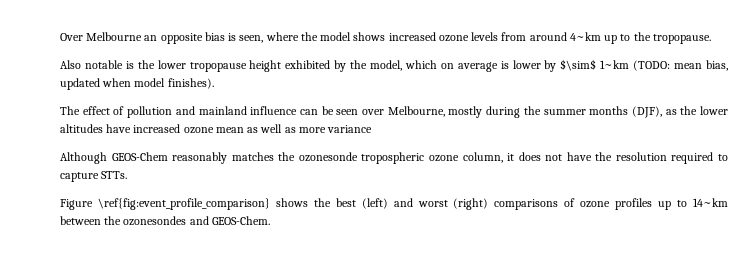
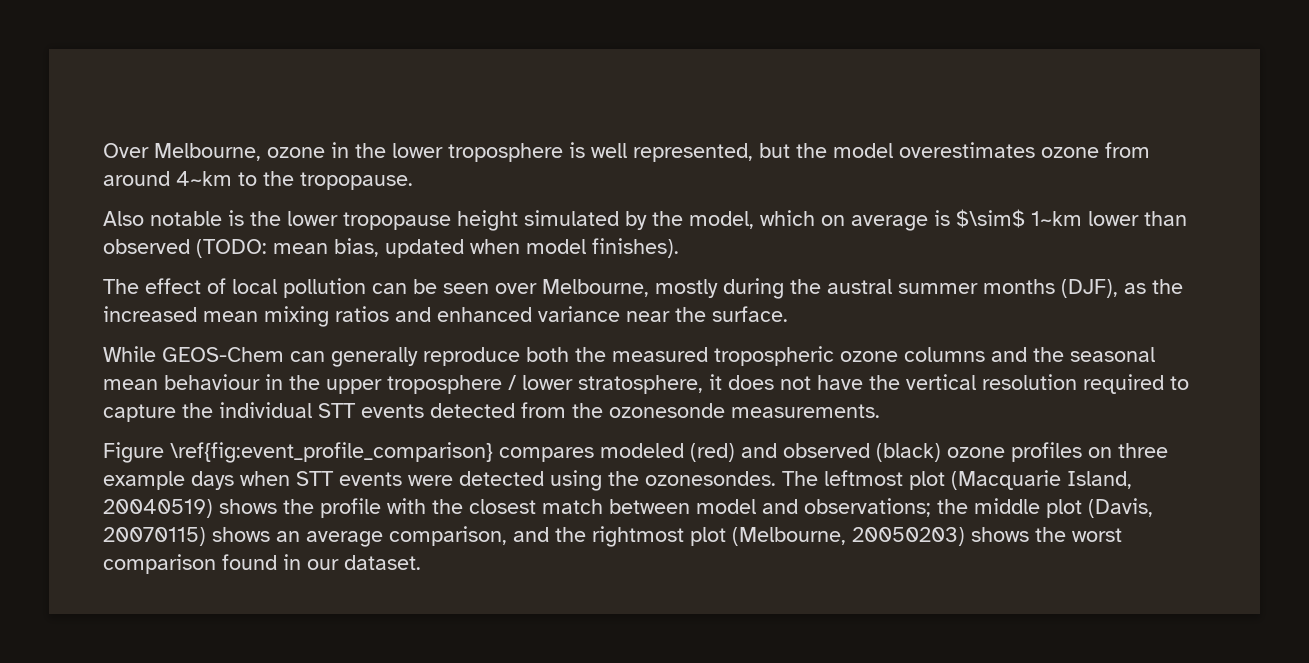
- Over Melbourne an opposite bias is seen, where the model shows increased ozone levels from around 4~km up to the tropopause.
+ Over Melbourne, ozone in the lower troposphere is well represented, but the model overestimates ozone from around 4~km to the tropopause.
- Also notable is the lower tropopause height exhibited by the model, which on average is lower by $\sim$ 1~km (TODO: mean bias, updated when model finishes).
+ Also notable is the lower tropopause height simulated by the model, which on average is $\sim$ 1~km lower than observed (TODO: mean bias, updated when model finishes).
- The effect of pollution and mainland influence can be seen over Melbourne, mostly during the summer months (DJF), as the lower altitudes have increased ozone mean as well as more variance
- Although GEOS-Chem reasonably matches the ozonesonde tropospheric ozone column, it does not have the resolution required to capture STTs.
- Figure \ref{fig:event_profile_comparison} shows the best (left) and worst (right) comparisons of ozone profiles up to 14~km between the ozonesondes and GEOS-Chem.
+ The effect of local pollution can be seen over Melbourne, mostly during the austral summer months (DJF), as the increased mean mixing ratios and enhanced variance near the surface.
+ While GEOS-Chem can generally reproduce both the measured tropospheric ozone columns and the seasonal mean behaviour in the upper troposphere / lower stratosphere, it does not have the vertical resolution required to capture the individual STT events detected from the ozonesonde measurements.
+ Figure \ref{fig:event_profile_comparison} compares modeled (red) and observed (black) ozone profiles on three example days when STT events were detected using the ozonesondes. The leftmost plot (Macquarie Island, 20040519) shows the profile with the closest match between model and observations; the middle plot (Davis, 20070115) shows an average comparison, and the rightmost plot (Melbourne, 20050203) shows the worst comparison found in our dataset.

